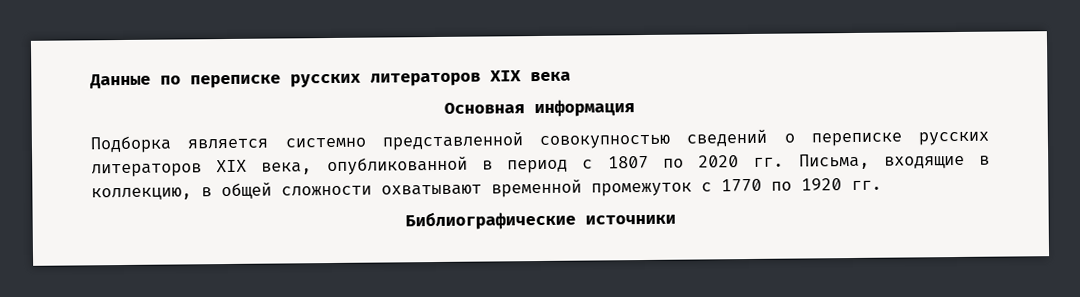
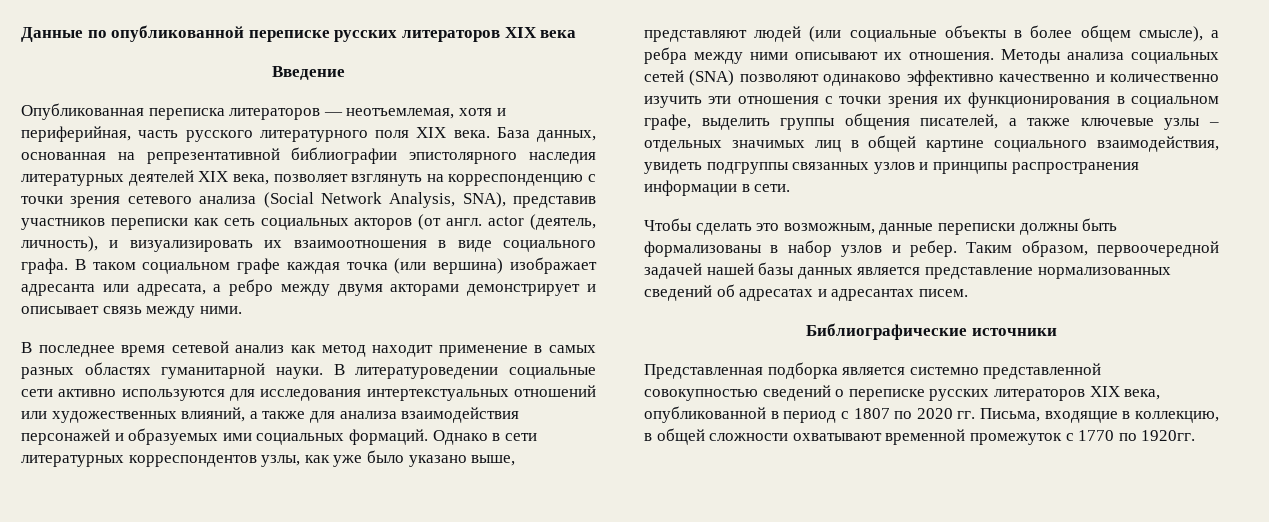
- Данные по переписке русских литераторов XIX века
+ Данные по опубликованной переписке русских литераторов XIX века
- Основная информация
- Подборка является системно представленной совокупностью сведений о переписке русских литераторов XIX века, опубликованной в период с 1807 по 2020 гг. Письма, входящие в коллекцию, в общей сложности охватывают временной промежуток с 1770 по 1920 гг.
+ Введение
+ Опубликованная переписка литераторов — неотъемлемая, хотя и периферийная, часть русского литературного поля XIX века. База данных, основанная на репрезентативной библиографии эпистолярного наследия литературных деятелей XIX века, позволяет взглянуть на корреспонденцию с точки зрения сетевого анализа (Social Network Analysis, SNA), представив участников переписки как сеть социальных акторов (от англ. actor (деятель, личность), и визуализировать их взаимоотношения в виде социального графа. В таком социальном графе каждая точка (или вершина) изображает адресанта или адресата, а ребро между двумя акторами демонстрирует и описывает связь между ними.
+ В последнее время сетевой анализ как метод находит применение в самых разных областях гуманитарной науки. В литературоведении социальные сети активно используются для исследования интертекстуальных отношений или художественных влияний, а также для анализа взаимодействия персонажей и образуемых ими социальных формаций. Однако в сети литературных корреспондентов узлы, как уже было указано выше, представляют людей (или социальные объекты в более общем смысле), а ребра между ними описывают их отношения. Методы анализа социальных сетей (SNA) позволяют одинаково эффективно качественно и количественно изучить эти отношения с точки зрения их функционирования в социальном графе, выделить группы общения писателей, а также ключевые узлы – отдельных значимых лиц в общей картине социального взаимодействия, увидеть подгруппы связанных узлов и принципы распространения информации в сети.
+ Чтобы сделать это возможным, данные переписки должны быть формализованы в набор узлов и ребер. Таким образом, первоочередной задачей нашей базы данных является представление нормализованных сведений об адресатах и адресантах писем.
  Библиографические источники
+ Представленная подборка является системно представленной совокупностью сведений о переписке русских литераторов XIX века, опубликованной в период с 1807 по 2020 гг. Письма, входящие в коллекцию, в общей сложности охватывают временной промежуток с 1770 по 1920гг.

